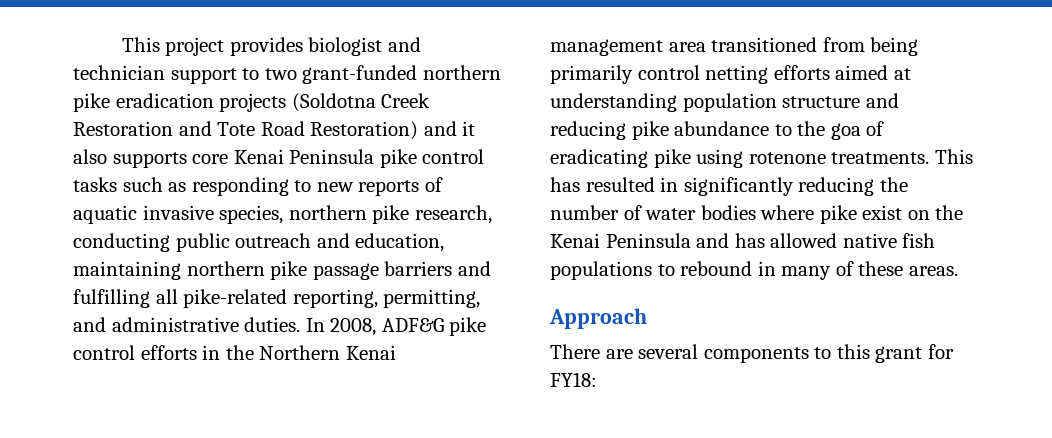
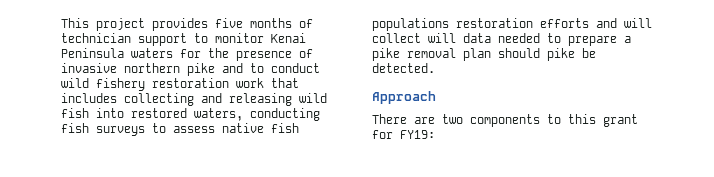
- This project provides biologist and technician support to two grant-funded northern pike eradication projects (Soldotna Creek Restoration and Tote Road Restoration) and it also supports core Kenai Peninsula pike control tasks such as responding to new reports of aquatic invasive species, northern pike research, conducting public outreach and education, maintaining northern pike passage barriers and fulfilling all pike-related reporting, permitting, and administrative duties. In 2008, ADF&G pike control efforts in the Northern Kenai management area transitioned from being primarily control netting efforts aimed at understanding population structure and reducing pike abundance to the goa of eradicating pike using rotenone treatments. This has resulted in significantly reducing the number of water bodies where pike exist on the Kenai Peninsula and has allowed native fish populations to rebound in many of these areas.
+ This project provides five months of technician support to monitor Kenai Peninsula waters for the presence of invasive northern pike and to conduct wild fishery restoration work that includes collecting and releasing wild fish into restored waters, conducting fish surveys to assess native fish populations restoration efforts and will collect will data needed to prepare a pike removal plan should pike be detected.
- There are several components to this grant for FY18:
+ There are two components to this grant for FY19:

